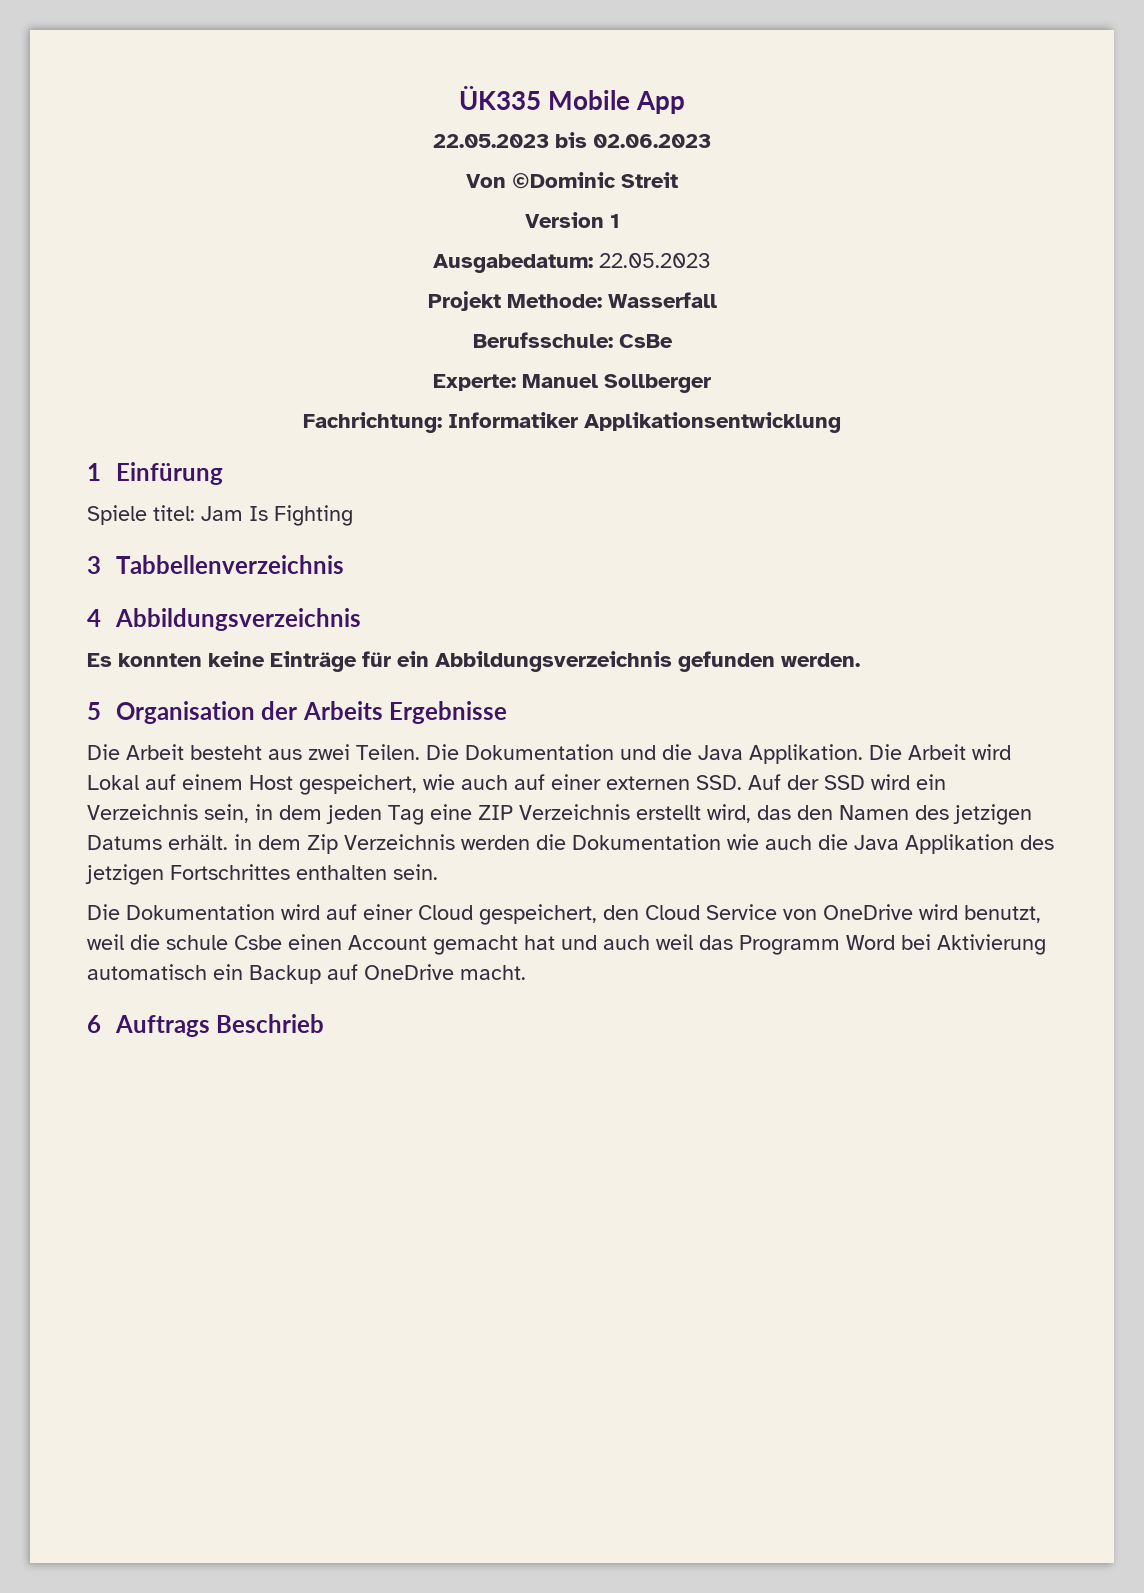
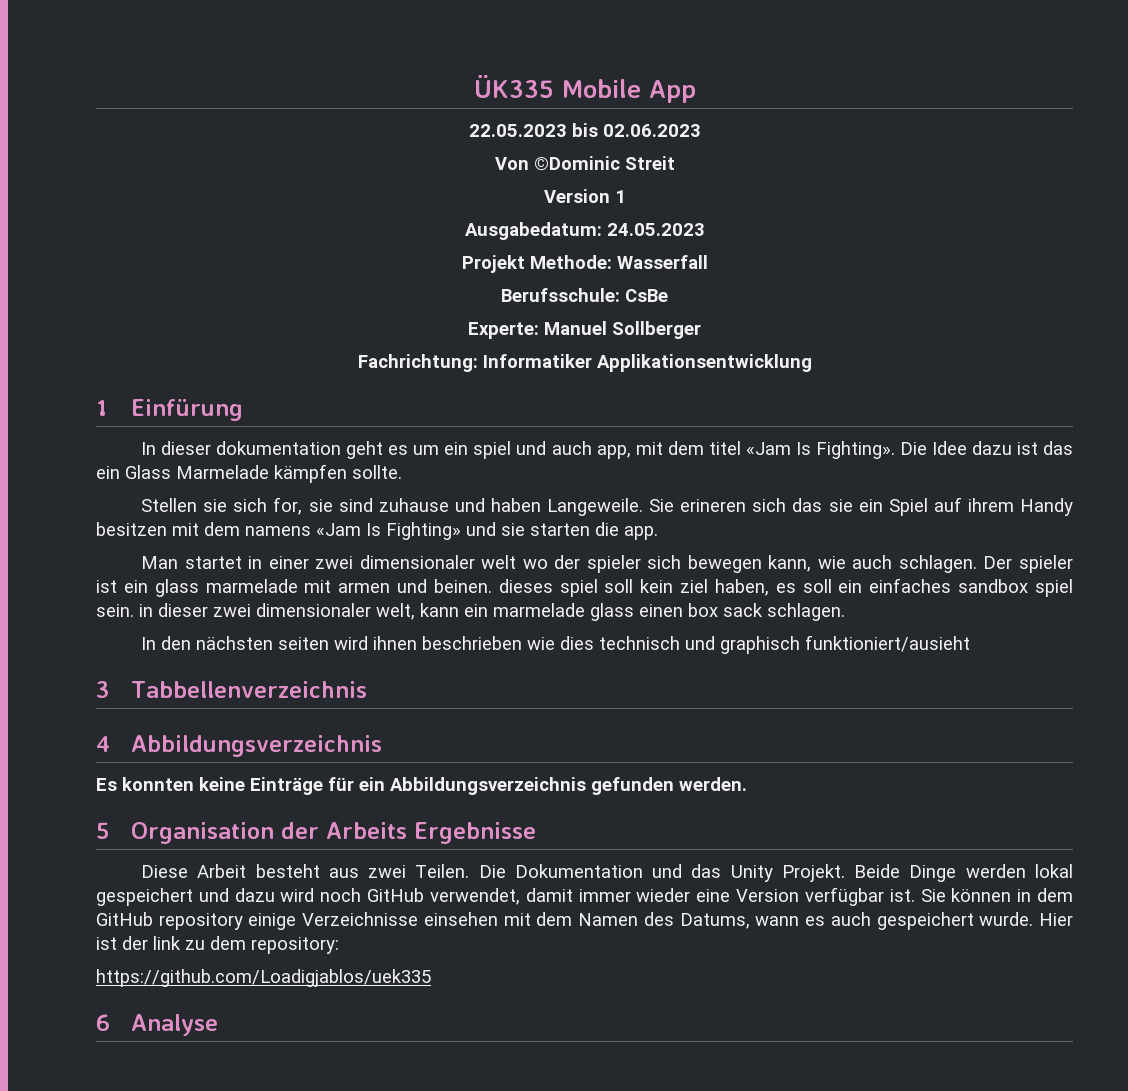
- Ausgabedatum: 22.05.2023
+ Ausgabedatum: 24.05.2023
- Spiele titel: Jam Is Fighting
+ In dieser dokumentation geht es um ein spiel und auch app, mit dem titel «Jam Is Fighting». Die Idee dazu ist das ein Glass Marmelade kämpfen sollte.
+ Stellen sie sich for, sie sind zuhause und haben Langeweile. Sie erineren sich das sie ein Spiel auf ihrem Handy besitzen mit dem namens «Jam Is Fighting» und sie starten die app.
+ Man startet in einer zwei dimensionaler welt wo der spieler sich bewegen kann, wie auch schlagen. Der spieler ist ein glass marmelade mit armen und beinen. dieses spiel soll kein ziel haben, es soll ein einfaches sandbox spiel sein. in dieser zwei dimensionaler welt, kann ein marmelade glass einen box sack schlagen.
+ In den nächsten seiten wird ihnen beschrieben wie dies technisch und graphisch funktioniert/ausieht
- Die Arbeit besteht aus zwei Teilen.
+ Diese Arbeit besteht aus zwei Teilen.
- Die Dokumentation und die Java Applikation. Die Arbeit wird Lokal auf einem Host gespeichert, wie auch auf einer externen SSD. Auf der SSD wird ein Verzeichnis sein, in dem jeden Tag eine ZIP Verzeichnis erstellt wird, das den Namen des jetzigen Datums erhält. in dem Zip Verzeichnis werden die Dokumentation wie auch die Java Applikation des jetzigen Fortschrittes enthalten sein.
- Die Dokumentation wird auf einer Cloud gespeichert, den Cloud Service von OneDrive wird benutzt, weil die schule Csbe einen Account gemacht hat und auch weil das Programm Word bei Aktivierung automatisch ein Backup auf OneDrive macht.
+ Die Dokumentation und das Unity Projekt. Beide Dinge werden lokal gespeichert und dazu wird noch GitHub verwendet, damit immer wieder eine Version verfügbar ist. Sie können in dem GitHub repository einige Verzeichnisse einsehen mit dem Namen des Datums, wann es auch gespeichert wurde. Hier ist der link zu dem repository:
+ https://github.com/Loadigjablos/uek335
- 6 Auftrags Beschrieb
+ 6 Analyse

